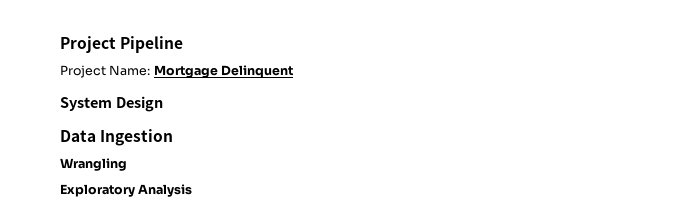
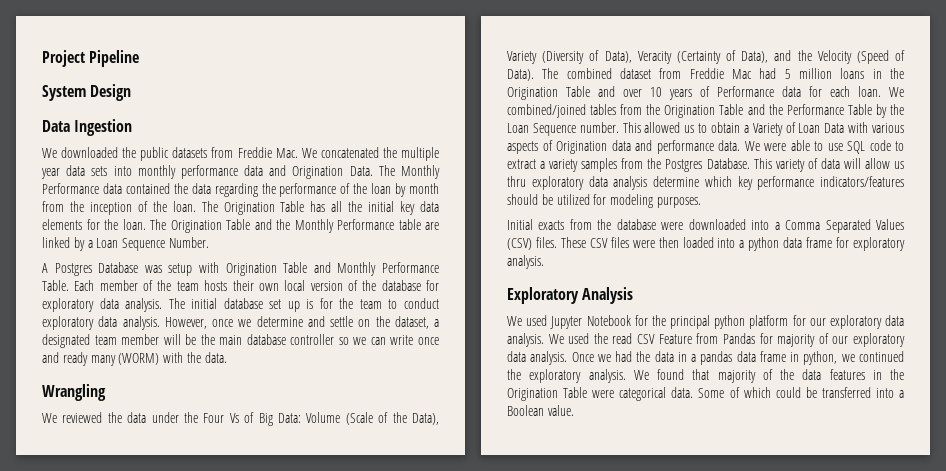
- Project Name: Mortgage Delinquent
+ We downloaded the public datasets from Freddie Mac. We concatenated the multiple year data sets into monthly performance data and Origination Data. The Monthly Performance data contained the data regarding the performance of the loan by month from the inception of the loan. The Origination Table has all the initial key data elements for the loan. The Origination Table and the Monthly Performance table are linked by a Loan Sequence Number.
+ A Postgres Database was setup with Origination Table and Monthly Performance Table. Each member of the team hosts their own local version of the database for exploratory data analysis. The initial database set up is for the team to conduct exploratory data analysis. However, once we determine and settle on the dataset, a designated team member will be the main database controller so we can write once and ready many (WORM) with the data.
  Wrangling
+ We reviewed the data under the Four Vs of Big Data: Volume (Scale of the Data), Variety (Diversity of Data), Veracity (Certainty of Data), and the Velocity (Speed of Data). The combined dataset from Freddie Mac had 5 million loans in the Origination Table and over 10 years of Performance data for each loan. We combined/joined tables from the Origination Table and the Performance Table by the Loan Sequence number. This allowed us to obtain a Variety of Loan Data with various aspects of Origination data and performance data. We were able to use SQL code to extract a variety samples from the Postgres Database. This variety of data will allow us thru exploratory data analysis determine which key performance indicators/features should be utilized for modeling purposes.
+ Initial exacts from the database were downloaded into a Comma Separated Values (CSV) files. These CSV files were then loaded into a python data frame for exploratory analysis.
  Exploratory Analysis
+ We used Jupyter Notebook for the principal python platform for our exploratory data analysis. We used the read CSV Feature from Pandas for majority of our exploratory data analysis. Once we had the data in a pandas data frame in python, we continued the exploratory analysis. We found that majority of the data features in the Origination Table were categorical data. Some of which could be transferred into a Boolean value.

